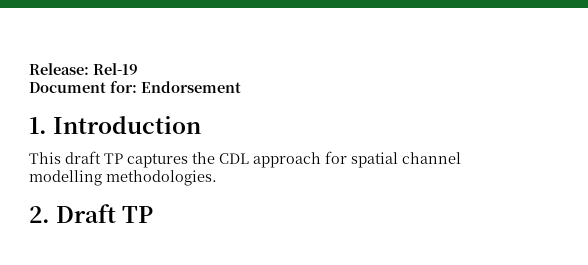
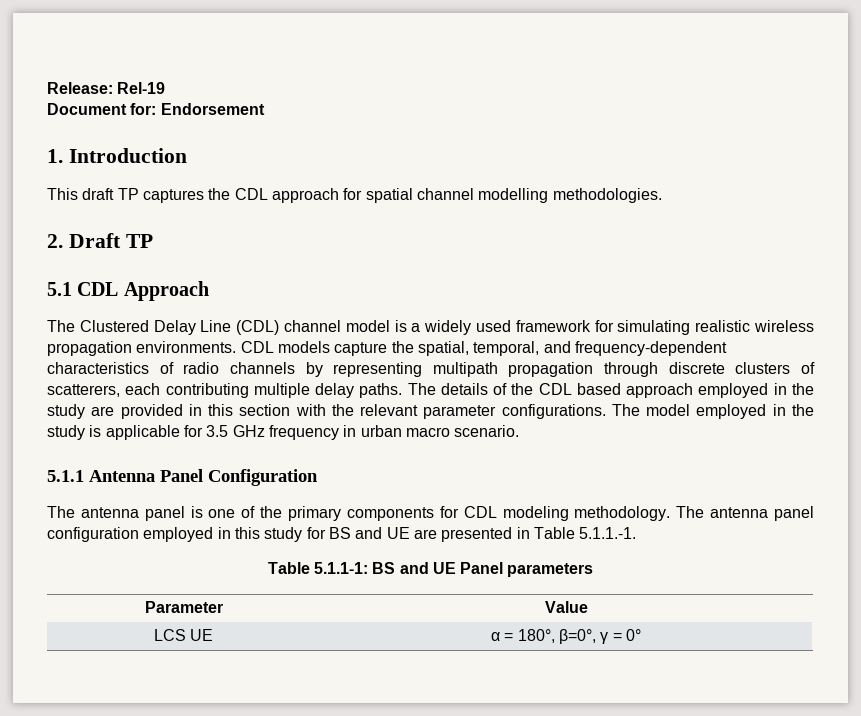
+ 5.1 CDL Approach
+ The Clustered Delay Line (CDL) channel model is a widely used framework for simulating realistic wireless propagation environments. CDL models capture the spatial, temporal, and frequency-dependent characteristics of radio channels by representing multipath propagation through discrete clusters of scatterers, each contributing multiple delay paths. The details of the CDL based approach employed in the study are provided in this section with the relevant parameter configurations. The model employed in the study is applicable for 3.5 GHz frequency in urban macro scenario.
+ 5.1.1 Antenna Panel Configuration
+ The antenna panel is one of the primary components for CDL modeling methodology. The antenna panel configuration employed in this study for BS and UE are presented in Table 5.1.1.-1.
+ Table 5.1.1-1: BS and UE Panel parameters
+ Parameter | Value
+ LCS UE | α = 180°, β=0°, γ = 0°

